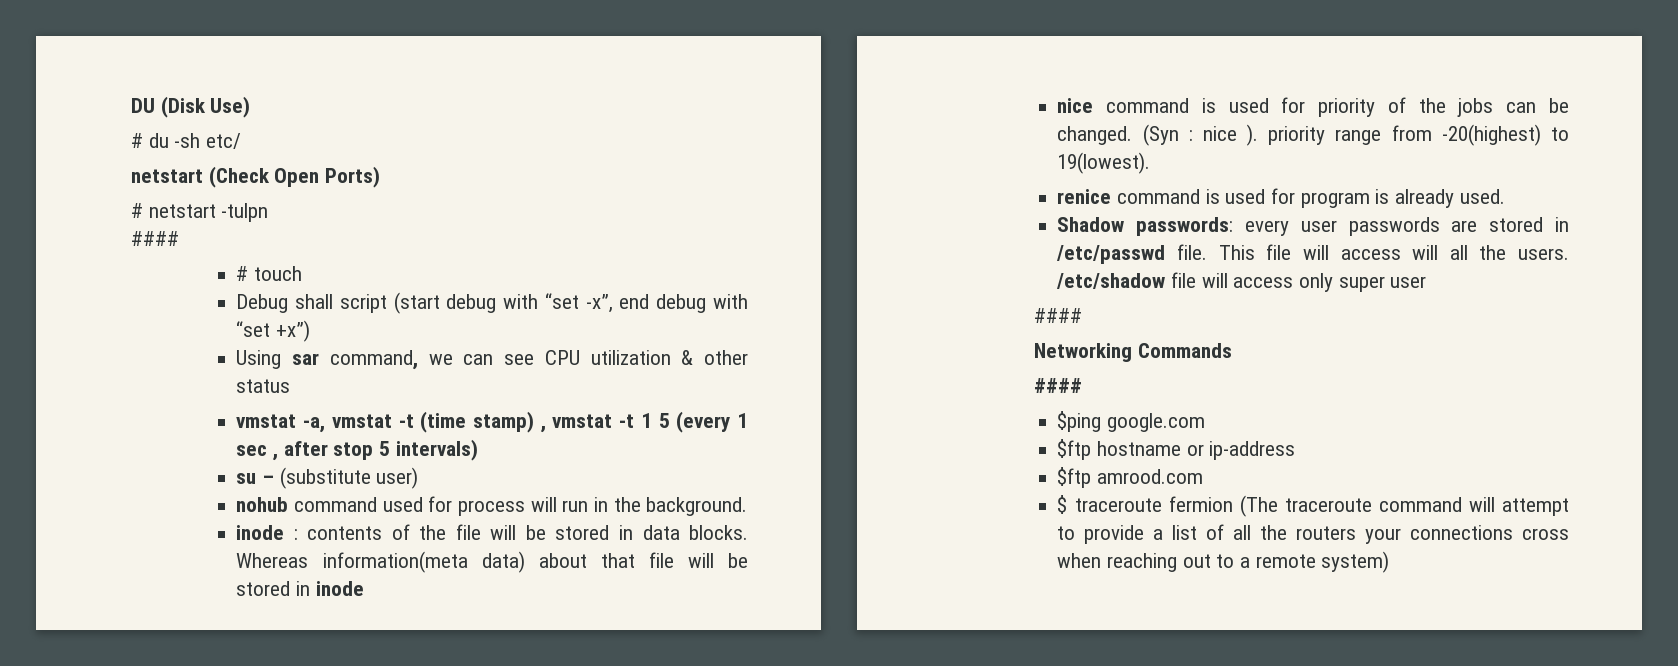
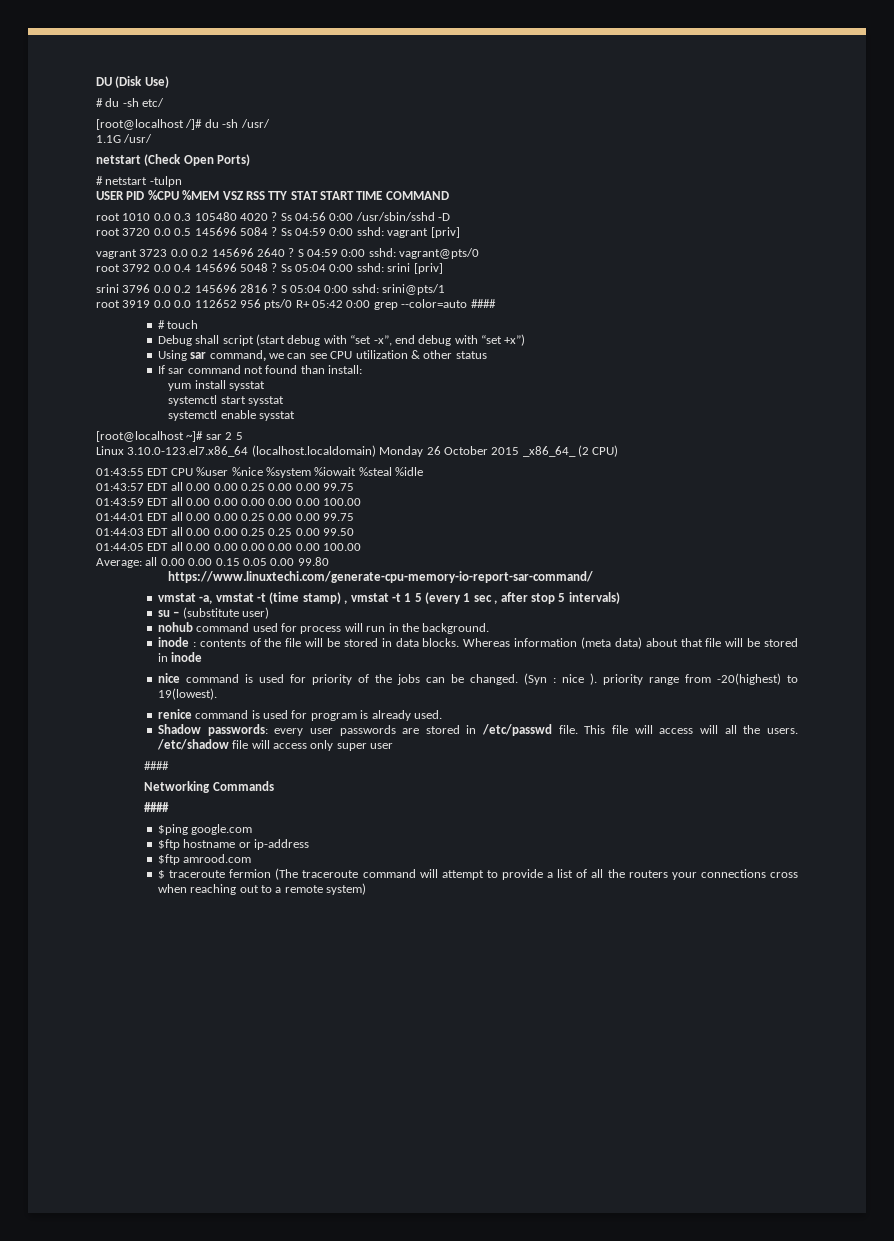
+ [root@localhost /]# du -sh /usr/
+ 1.1G /usr/
  # netstart -tulpn
- ####
+ USER PID %CPU %MEM VSZ RSS TTY STAT START TIME COMMAND
+ root 1010 0.0 0.3 105480 4020 ? Ss 04:56 0:00 /usr/sbin/sshd -D
+ root 3720 0.0 0.5 145696 5084 ? Ss 04:59 0:00 sshd: vagrant [priv]
+ vagrant 3723 0.0 0.2 145696 2640 ? S 04:59 0:00 sshd: vagrant@pts/0
+ root 3792 0.0 0.4 145696 5048 ? Ss 05:04 0:00 sshd: srini [priv]
+ srini 3796 0.0 0.2 145696 2816 ? S 05:04 0:00 sshd: srini@pts/1
+ root 3919 0.0 0.0 112652 956 pts/0 R+ 05:42 0:00 grep --color=auto ####
+ If sar command not found than install:
+ yum install sysstat
+ systemctl start sysstat
+ systemctl enable sysstat
+ [root@localhost ~]# sar 2 5
+ Linux 3.10.0-123.el7.x86_64 (localhost.localdomain) Monday 26 October 2015 _x86_64_ (2 CPU)
+ 01:43:55 EDT CPU %user %nice %system %iowait %steal %idle
+ 01:43:57 EDT all 0.00 0.00 0.25 0.00 0.00 99.75
+ 01:43:59 EDT all 0.00 0.00 0.00 0.00 0.00 100.00
+ 01:44:01 EDT all 0.00 0.00 0.25 0.00 0.00 99.75
+ 01:44:03 EDT all 0.00 0.00 0.25 0.25 0.00 99.50
+ 01:44:05 EDT all 0.00 0.00 0.00 0.00 0.00 100.00
+ Average: all 0.00 0.00 0.15 0.05 0.00 99.80
+ https://www.linuxtechi.com/generate-cpu-memory-io-report-sar-command/
- Whereas information(meta data) about that file will be stored in inode
+ Whereas information (meta data) about that file will be stored in inode

